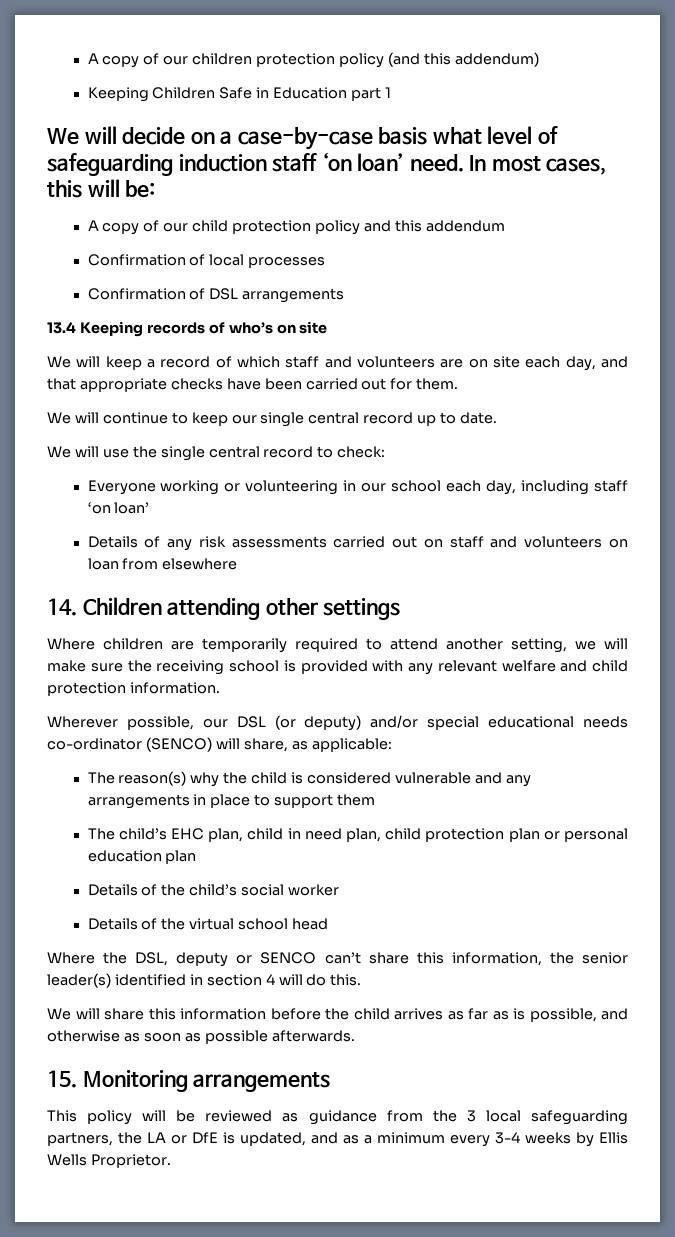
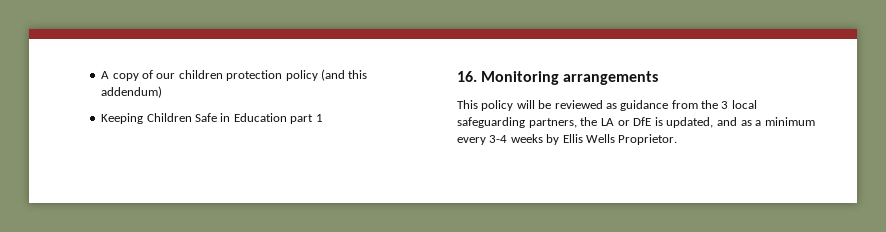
- We will decide on a case-by-case basis what level of safeguarding induction staff ‘on loan’ need. In most cases, this will be:
- A copy of our child protection policy and this addendum
- Confirmation of local processes
- Confirmation of DSL arrangements
- 13.4 Keeping records of who’s on site
- We will keep a record of which staff and volunteers are on site each day, and that appropriate checks have been carried out for them.
- We will continue to keep our single central record up to date.
- We will use the single central record to check:
- Everyone working or volunteering in our school each day, including staff ‘on loan’
- Details of any risk assessments carried out on staff and volunteers on loan from elsewhere
- 14. Children attending other settings
- Where children are temporarily required to attend another setting, we will make sure the receiving school is provided with any relevant welfare and child protection information.
- Wherever possible, our DSL (or deputy) and/or special educational needs co-ordinator (SENCO) will share, as applicable:
- The reason(s) why the child is considered vulnerable and any arrangements in place to support them
- The child’s EHC plan, child in need plan, child protection plan or personal education plan
- Details of the child’s social worker
- Details of the virtual school head
- Where the DSL, deputy or SENCO can’t share this information, the senior leader(s) identified in section 4 will do this.
- We will share this information before the child arrives as far as is possible, and otherwise as soon as possible afterwards.
- 15. Monitoring arrangements
+ 16. Monitoring arrangements

